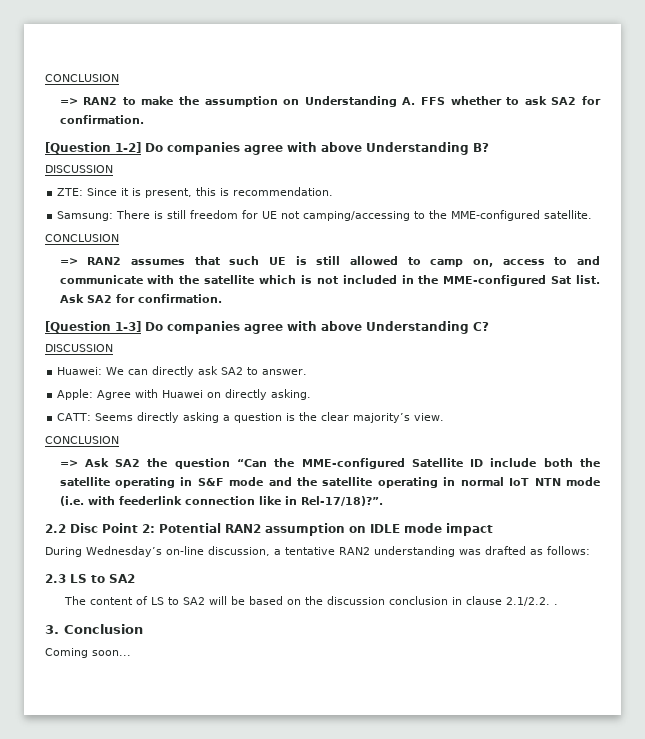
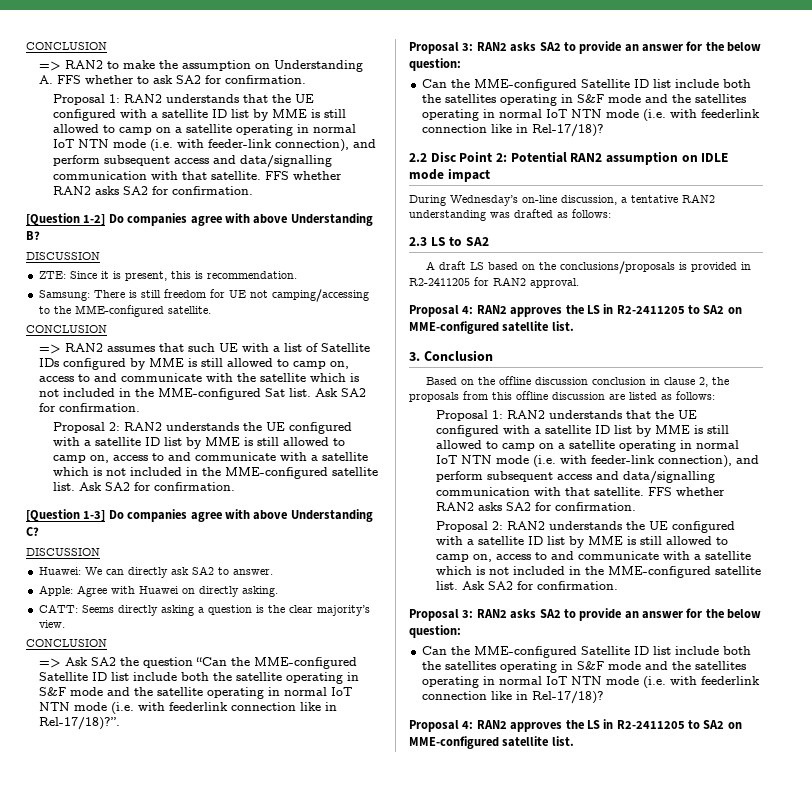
  => RAN2 to make the assumption on Understanding A. FFS whether to ask SA2 for confirmation.
+ Proposal 1: RAN2 understands that the UE configured with a satellite ID list by MME is still allowed to camp on a satellite operating in normal IoT NTN mode (i.e. with feeder-link connection), and perform subsequent access and data/signalling communication with that satellite. FFS whether RAN2 asks SA2 for confirmation.
- => RAN2 assumes that such UE is still allowed to camp on, access to and communicate with the satellite which is not included in the MME-configured Sat list. Ask SA2 for confirmation.
+ => RAN2 assumes that such UE with a list of Satellite IDs configured by MME is still allowed to camp on, access to and communicate with the satellite which is not included in the MME-configured Sat list. Ask SA2 for confirmation.
+ Proposal 2: RAN2 understands the UE configured with a satellite ID list by MME is still allowed to camp on, access to and communicate with a satellite which is not included in the MME-configured satellite list. Ask SA2 for confirmation.
- => Ask SA2 the question “Can the MME-configured Satellite ID include both the satellite operating in S&F mode and the satellite operating in normal IoT NTN mode (i.e. with feederlink connection like in Rel-17/18)?”.
+ => Ask SA2 the question “Can the MME-configured Satellite ID list include both the satellite operating in S&F mode and the satellite operating in normal IoT NTN mode (i.e. with feederlink connection like in Rel-17/18)?”.
+ Proposal 3: RAN2 asks SA2 to provide an answer for the below question:
+ Can the MME-configured Satellite ID list include both the satellites operating in S&F mode and the satellites operating in normal IoT NTN mode (i.e. with feederlink connection like in Rel-17/18)?
- The content of LS to SA2 will be based on the discussion conclusion in clause 2.1/2.2. .
+ A draft LS based on the conclusions/proposals is provided in R2-2411205 for RAN2 approval.
+ Proposal 4: RAN2 approves the LS in R2-2411205 to SA2 on MME-configured satellite list.
  3. Conclusion
- Coming soon...
+ Based on the offline discussion conclusion in clause 2, the proposals from this offline discussion are listed as follows:
+ Proposal 1: RAN2 understands that the UE configured with a satellite ID list by MME is still allowed to camp on a satellite operating in normal IoT NTN mode (i.e. with feeder-link connection), and perform subsequent access and data/signalling communication with that satellite. FFS whether RAN2 asks SA2 for confirmation.
+ Proposal 2: RAN2 understands the UE configured with a satellite ID list by MME is still allowed to camp on, access to and communicate with a satellite which is not included in the MME-configured satellite list. Ask SA2 for confirmation.
+ Proposal 3: RAN2 asks SA2 to provide an answer for the below question:
+ Can the MME-configured Satellite ID list include both the satellites operating in S&F mode and the satellites operating in normal IoT NTN mode (i.e. with feederlink connection like in Rel-17/18)?
+ Proposal 4: RAN2 approves the LS in R2-2411205 to SA2 on MME-configured satellite list.

